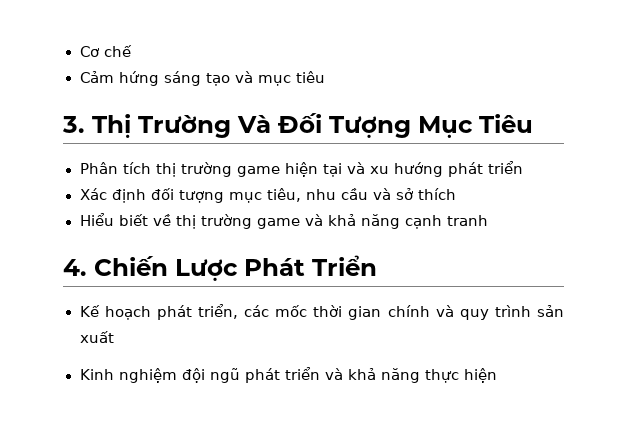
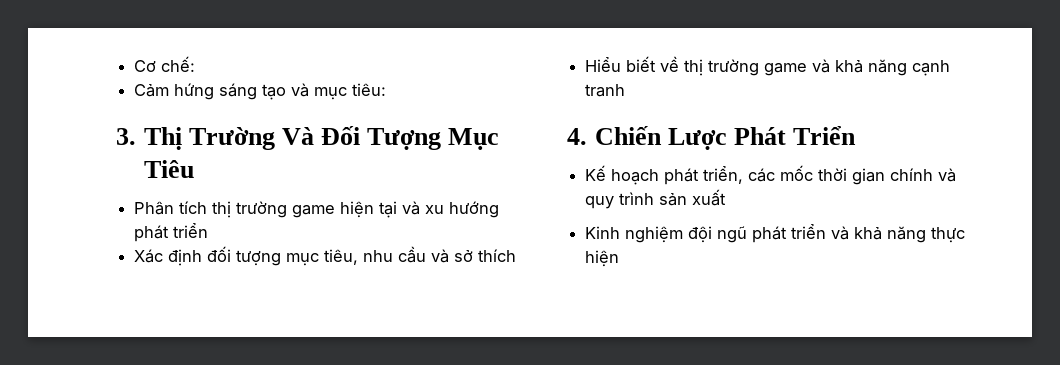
- Cơ chế
+ Cơ chế:
- Cảm hứng sáng tạo và mục tiêu
+ Cảm hứng sáng tạo và mục tiêu:

